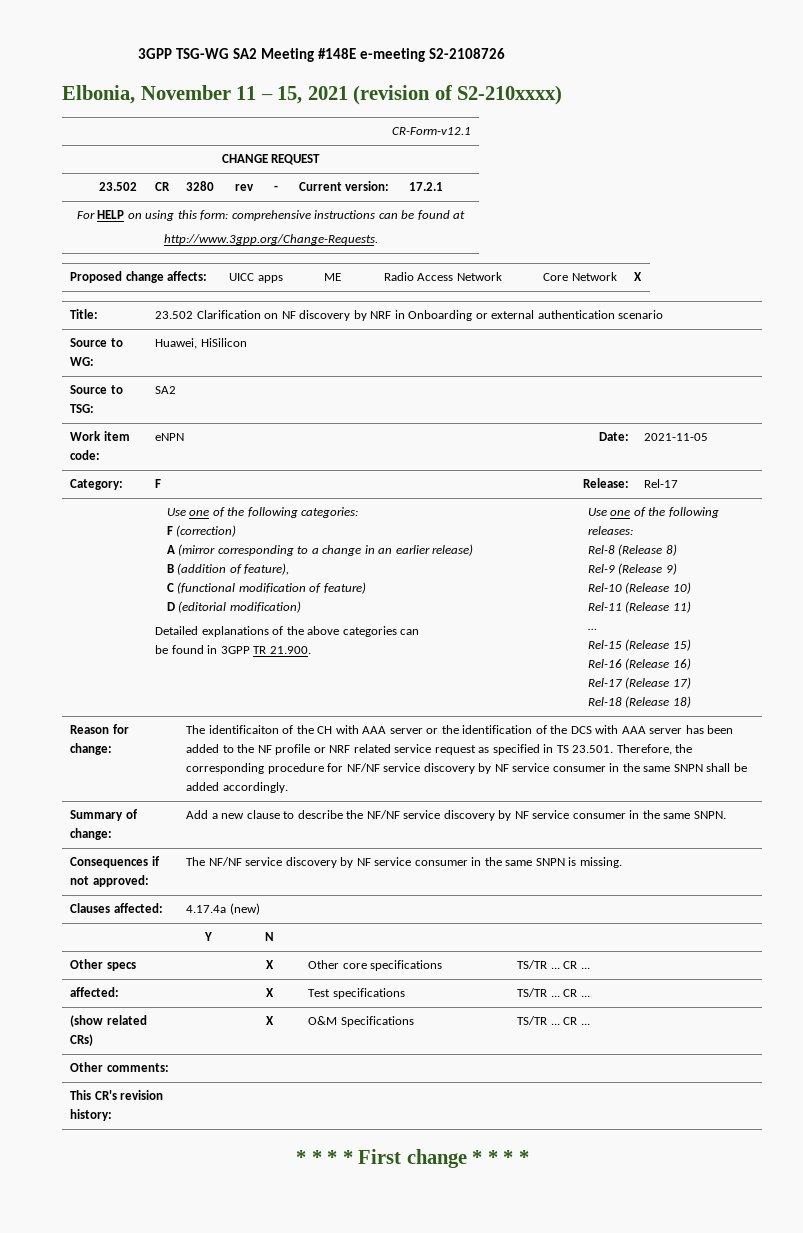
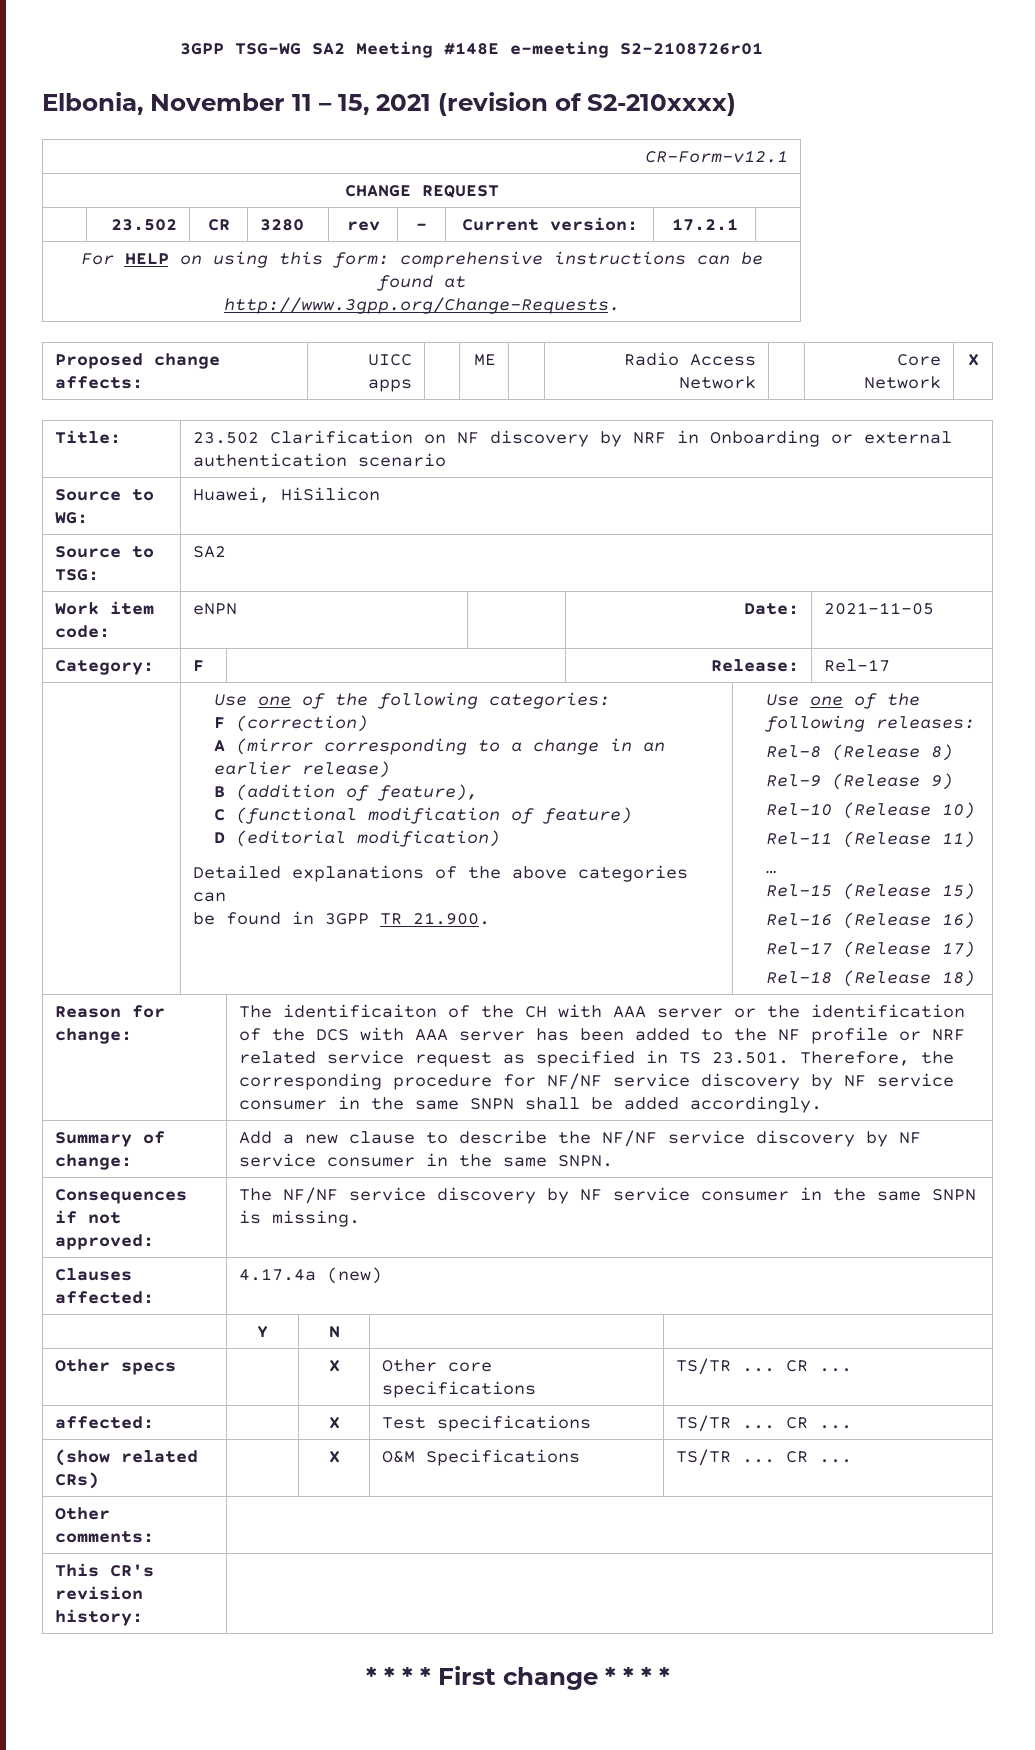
- 3GPP TSG-WG SA2 Meeting #148E e-meeting S2-2108726
+ 3GPP TSG-WG SA2 Meeting #148E e-meeting S2-2108726r01

